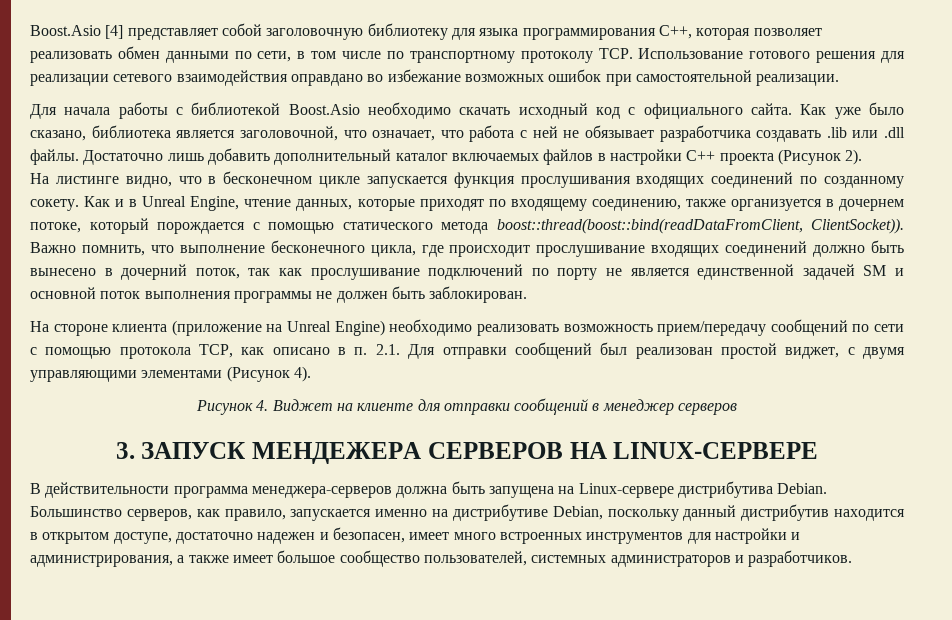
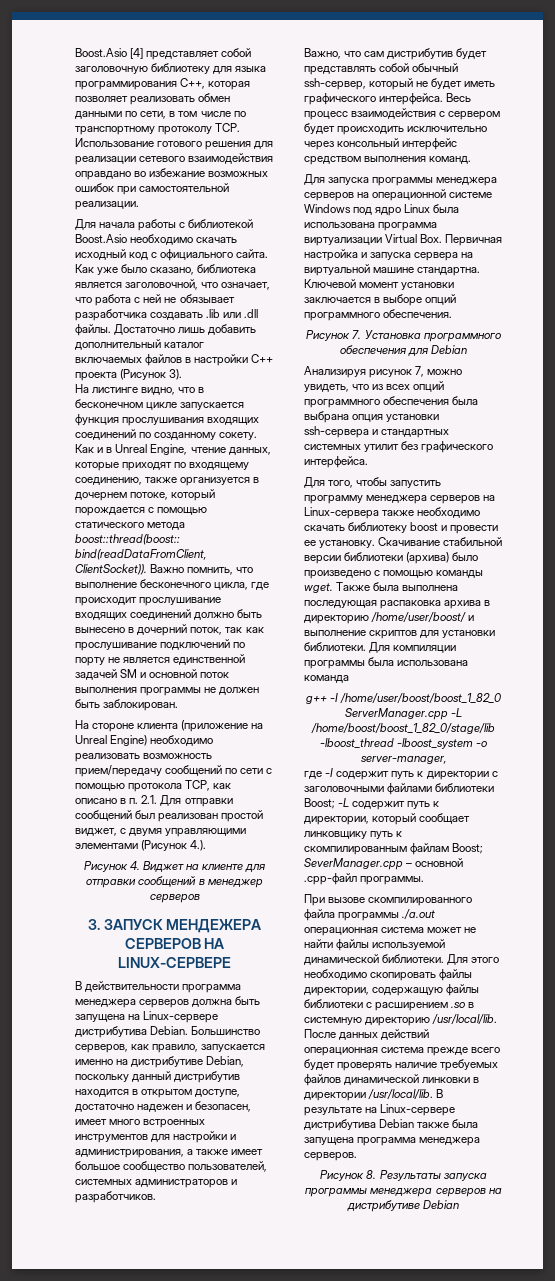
- Достаточно лишь добавить дополнительный каталог включаемых файлов в настройки С++ проекта (Рисунок 2).
+ Достаточно лишь добавить дополнительный каталог включаемых файлов в настройки С++ проекта (Рисунок 3).
- На стороне клиента (приложение на Unreal Engine) необходимо реализовать возможность прием/передачу сообщений по сети с помощью протокола TCP, как описано в п. 2.1. Для отправки сообщений был реализован простой виджет, с двумя управляющими элементами (Рисунок 4).
+ На стороне клиента (приложение на Unreal Engine) необходимо реализовать возможность прием/передачу сообщений по сети с помощью протокола TCP, как описано в п. 2.1. Для отправки сообщений был реализован простой виджет, с двумя управляющими элементами (Рисунок 4.).
- В действительности программа менеджера-серверов должна быть запущена на Linux-сервере дистрибутива Debian.
+ В действительности программа менеджера серверов должна быть запущена на Linux-сервере дистрибутива Debian.
+ Важно, что сам дистрибутив будет представлять собой обычный ssh-сервер, который не будет иметь графического интерфейса. Весь процесс взаимодействия с сервером будет происходить исключительно через консольный интерфейс средством выполнения команд.
+ Для запуска программы менеджера серверов на операционной системе Windows под ядро Linux была использована программа виртуализации Virtual Box. Первичная настройка и запуска сервера на виртуальной машине стандартна. Ключевой момент установки заключается в выборе опций программного обеспечения.
+ Рисунок 7. Установка программного обеспечения для Debian
+ Анализируя рисунок 7, можно увидеть, что из всех опций программного обеспечения была выбрана опция установки ssh-сервера и стандартных системных утилит без графического интерфейса.
+ Для того, чтобы запустить программу менеджера серверов на Linux-сервера также необходимо скачать библиотеку boost и провести ее установку. Скачивание стабильной версии библиотеки (архива) было произведено с помощью команды wget. Также была выполнена последующая распаковка архива в директорию /home/user/boost/ и выполнение скриптов для установки библиотеки. Для компиляции программы была использована команда
+ g++ -I /home/user/boost/boost_1_82_0 ServerManager.cpp -L /home/boost/boost_1_82_0/stage/lib -lboost_thread -lboost_system -o server-manager,
+ где -I содержит путь к директории с заголовочными файлами библиотеки Boost; -L содержит путь к директории, который сообщает линковщику путь к скомпилированным файлам Boost; SeverManager.cpp – основной .cpp-файл программы.
+ При вызове скомпилированного файла программы ./a.out операционная система может не найти файлы используемой динамической библиотеки. Для этого необходимо скопировать файлы директории, содержащую файлы библиотеки с расширением .so в системную директорию /usr/local/lib. После данных действий операционная система прежде всего будет проверять наличие требуемых файлов динамической линковки в директории /usr/local/lib. В результате на Linux-сервере дистрибутива Debian также была запущена программа менеджера серверов.
+ Рисунок 8. Результаты запуска программы менеджера серверов на дистрибутиве Debian

